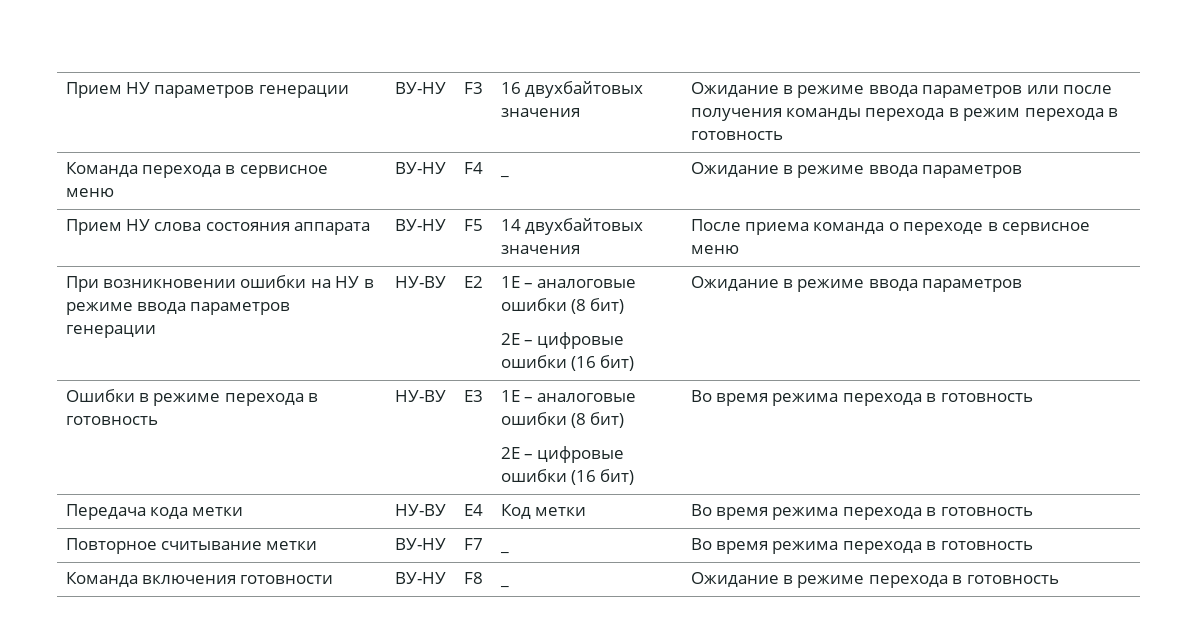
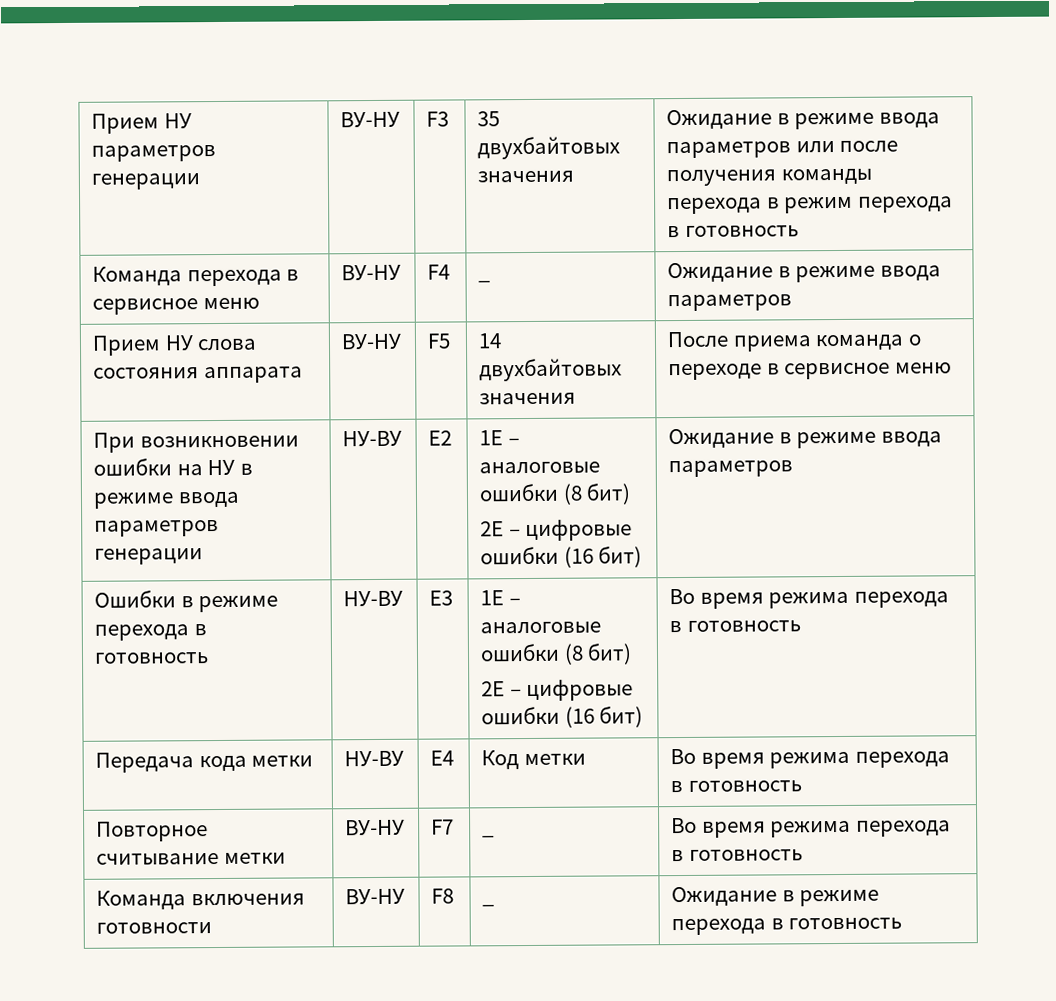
- Прием НУ параметров генерации | ВУ-НУ | F3 | 16 двухбайтовых значения | Ожидание в режиме ввода параметров или после получения команды перехода в режим перехода в готовность
+ Прием НУ параметров генерации | ВУ-НУ | F3 | 35 двухбайтовых значения | Ожидание в режиме ввода параметров или после получения команды перехода в режим перехода в готовность

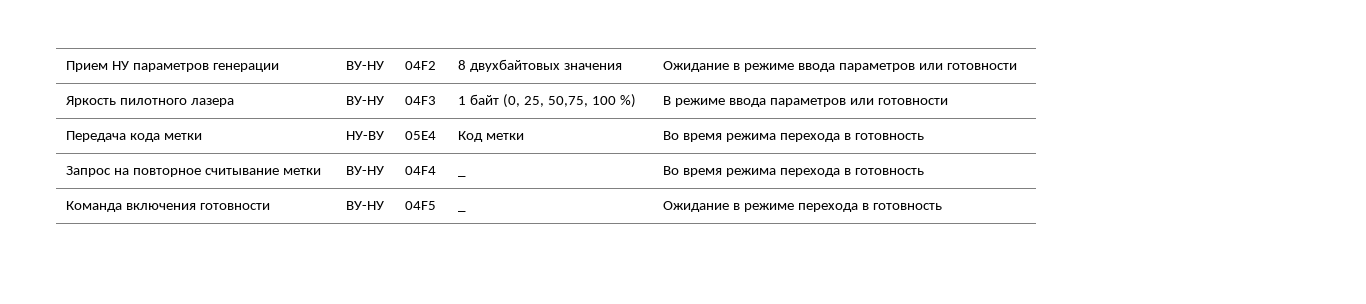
- Прием НУ параметров генерации | ВУ-НУ | F3 | 35 двухбайтовых значения | Ожидание в режиме ввода параметров или после получения команды перехода в режим перехода в готовность
- Команда перехода в сервисное меню | ВУ-НУ | F4 | _ | Ожидание в режиме ввода параметров
- Прием НУ слова состояния аппарата | ВУ-НУ | F5 | 14 двухбайтовых значения | После приема команда о переходе в сервисное меню
- При возникновении ошибки на НУ в режиме ввода параметров генерации | НУ-ВУ | E2 | 1Е – аналоговые ошибки (8 бит)
- 2Е – цифровые ошибки (16 бит) | Ожидание в режиме ввода параметров
- Ошибки в режиме перехода в готовность | НУ-ВУ | Е3 | 1Е – аналоговые ошибки (8 бит)
- 2Е – цифровые ошибки (16 бит) | Во время режима перехода в готовность
+ Прием НУ параметров генерации | ВУ-НУ | 04F2 | 8 двухбайтовых значения | Ожидание в режиме ввода параметров или готовности
+ Яркость пилотного лазера | ВУ-НУ | 04F3 | 1 байт (0, 25, 50,75, 100 %) | В режиме ввода параметров или готовности
- Передача кода метки | НУ-ВУ | Е4 | Код метки | Во время режима перехода в готовность
+ Передача кода метки | НУ-ВУ | 05Е4 | Код метки | Во время режима перехода в готовность
- Повторное считывание метки | ВУ-НУ | F7 | _ | Во время режима перехода в готовность
+ Запрос на повторное считывание метки | ВУ-НУ | 04F4 | _ | Во время режима перехода в готовность
- Команда включения готовности | ВУ-НУ | F8 | _ | Ожидание в режиме перехода в готовность
+ Команда включения готовности | ВУ-НУ | 04F5 | _ | Ожидание в режиме перехода в готовность

